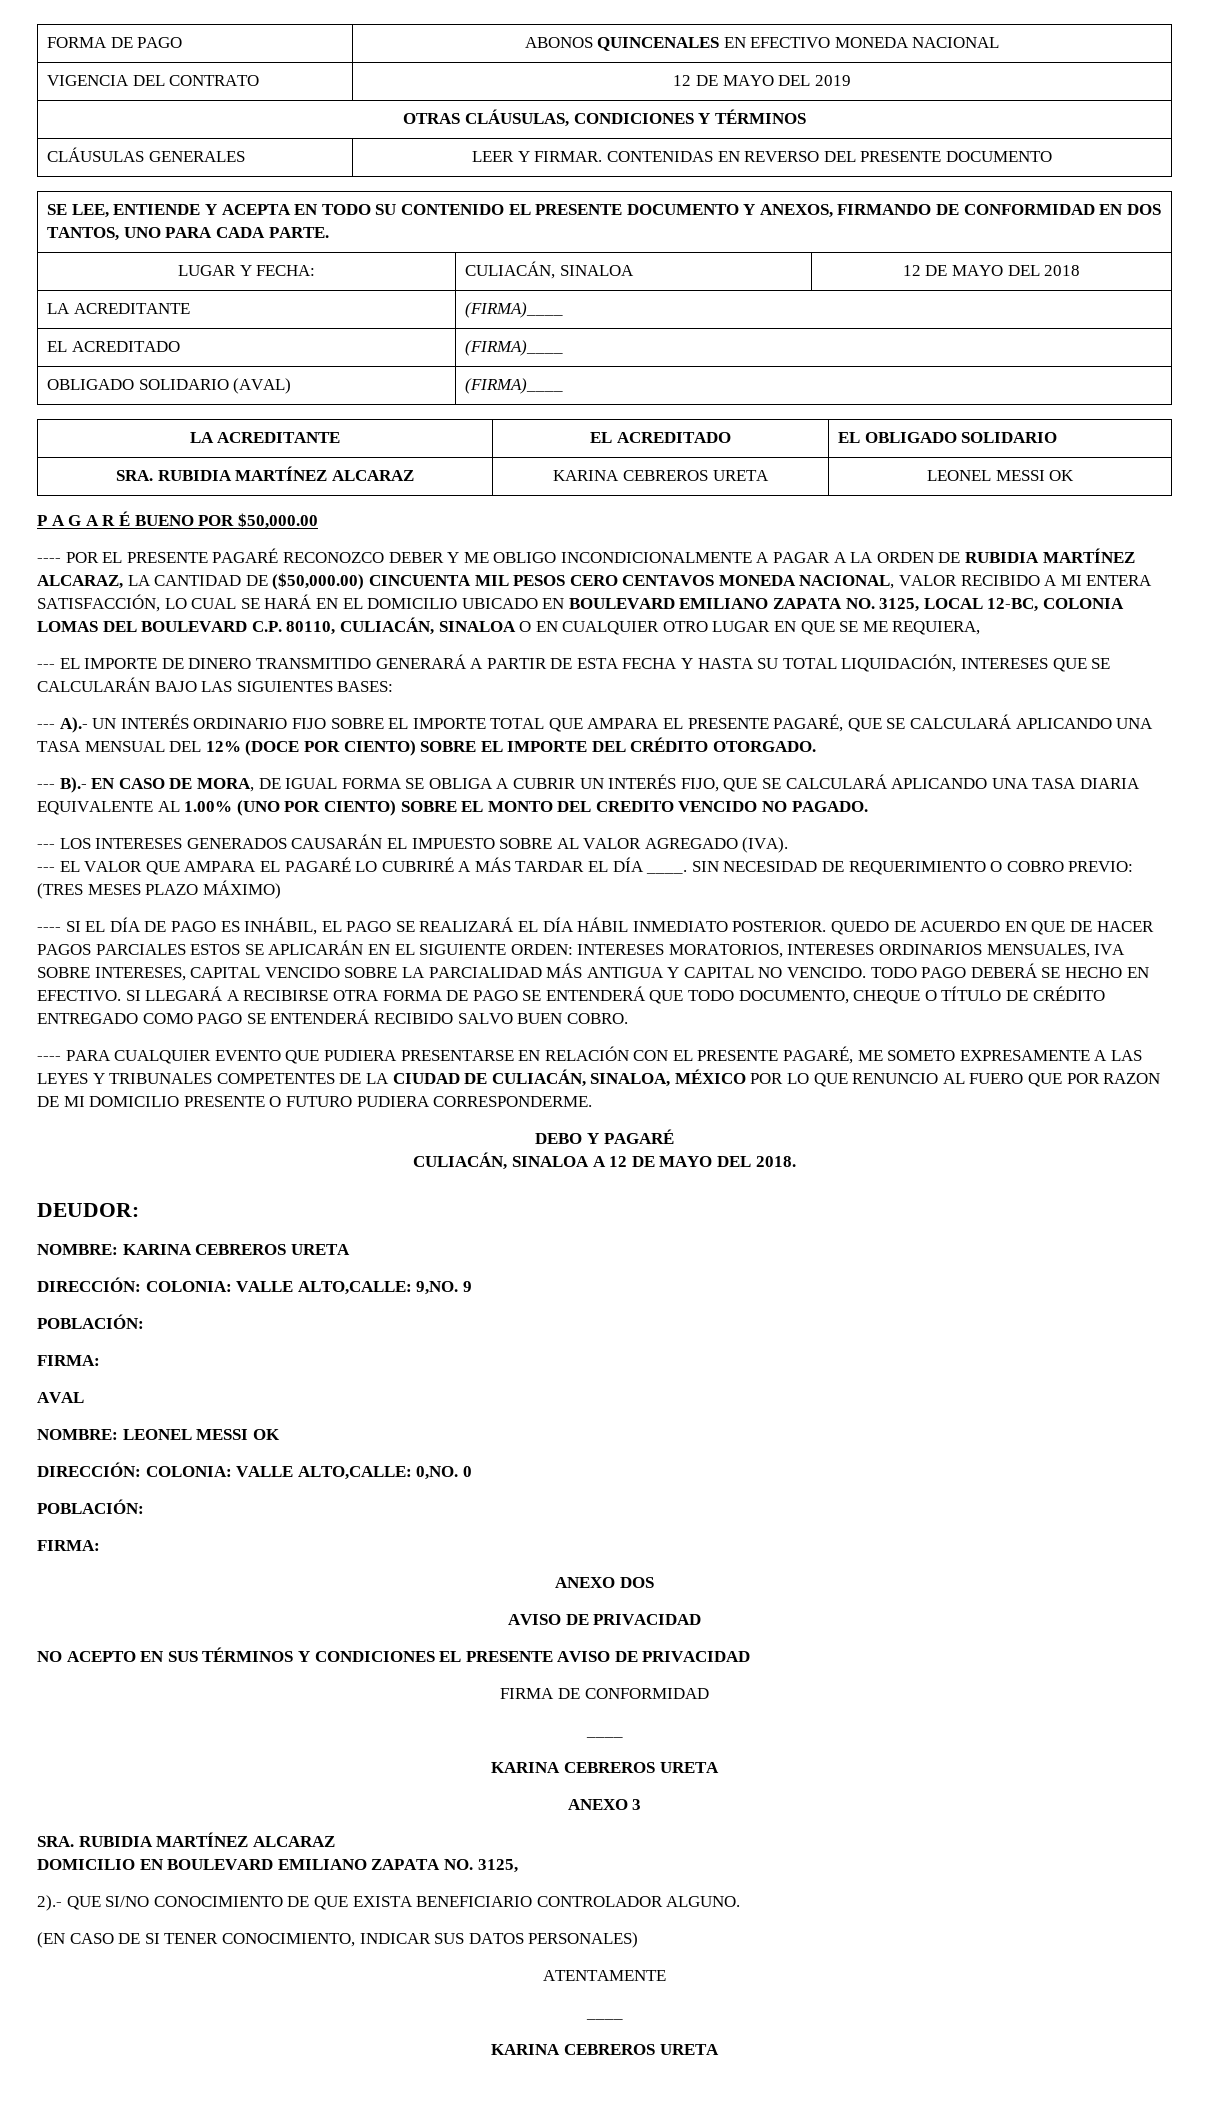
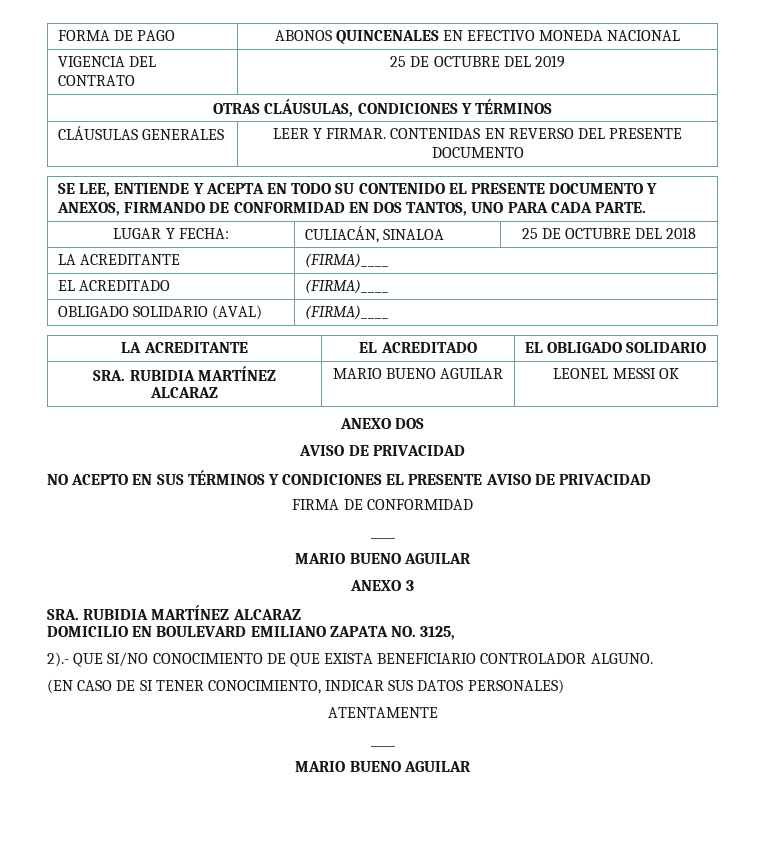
- VIGENCIA DEL CONTRATO | 12 DE MAYO DEL 2019
+ VIGENCIA DEL CONTRATO | 25 DE OCTUBRE DEL 2019
- LUGAR Y FECHA: | CULIACÁN, SINALOA | 12 DE MAYO DEL 2018
+ LUGAR Y FECHA: | CULIACÁN, SINALOA | 25 DE OCTUBRE DEL 2018
- SRA. RUBIDIA MARTÍNEZ ALCARAZ | KARINA CEBREROS URETA | LEONEL MESSI OK
- P A G A R É BUENO POR $50,000.00
- ---- POR EL PRESENTE PAGARÉ RECONOZCO DEBER Y ME OBLIGO INCONDICIONALMENTE A PAGAR A LA ORDEN DE RUBIDIA MARTÍNEZ ALCARAZ, LA CANTIDAD DE ($50,000.00) CINCUENTA MIL PESOS CERO CENTAVOS MONEDA NACIONAL, VALOR RECIBIDO A MI ENTERA SATISFACCIÓN, LO CUAL SE HARÁ EN EL DOMICILIO UBICADO EN BOULEVARD EMILIANO ZAPATA NO. 3125, LOCAL 12-BC, COLONIA LOMAS DEL BOULEVARD C.P. 80110, CULIACÁN, SINALOA O EN CUALQUIER OTRO LUGAR EN QUE SE ME REQUIERA,
- --- EL IMPORTE DE DINERO TRANSMITIDO GENERARÁ A PARTIR DE ESTA FECHA Y HASTA SU TOTAL LIQUIDACIÓN, INTERESES QUE SE CALCULARÁN BAJO LAS SIGUIENTES BASES:
- --- A).- UN INTERÉS ORDINARIO FIJO SOBRE EL IMPORTE TOTAL QUE AMPARA EL PRESENTE PAGARÉ, QUE SE CALCULARÁ APLICANDO UNA TASA MENSUAL DEL 12% (DOCE POR CIENTO) SOBRE EL IMPORTE DEL CRÉDITO OTORGADO.
- --- B).- EN CASO DE MORA, DE IGUAL FORMA SE OBLIGA A CUBRIR UN INTERÉS FIJO, QUE SE CALCULARÁ APLICANDO UNA TASA DIARIA EQUIVALENTE AL 1.00% (UNO POR CIENTO) SOBRE EL MONTO DEL CREDITO VENCIDO NO PAGADO.
- --- LOS INTERESES GENERADOS CAUSARÁN EL IMPUESTO SOBRE AL VALOR AGREGADO (IVA).
- --- EL VALOR QUE AMPARA EL PAGARÉ LO CUBRIRÉ A MÁS TARDAR EL DÍA ____. SIN NECESIDAD DE REQUERIMIENTO O COBRO PREVIO: (TRES MESES PLAZO MÁXIMO)
- ---- SI EL DÍA DE PAGO ES INHÁBIL, EL PAGO SE REALIZARÁ EL DÍA HÁBIL INMEDIATO POSTERIOR. QUEDO DE ACUERDO EN QUE DE HACER PAGOS PARCIALES ESTOS SE APLICARÁN EN EL SIGUIENTE ORDEN: INTERESES MORATORIOS, INTERESES ORDINARIOS MENSUALES, IVA SOBRE INTERESES, CAPITAL VENCIDO SOBRE LA PARCIALIDAD MÁS ANTIGUA Y CAPITAL NO VENCIDO. TODO PAGO DEBERÁ SE HECHO EN EFECTIVO. SI LLEGARÁ A RECIBIRSE OTRA FORMA DE PAGO SE ENTENDERÁ QUE TODO DOCUMENTO, CHEQUE O TÍTULO DE CRÉDITO ENTREGADO COMO PAGO SE ENTENDERÁ RECIBIDO SALVO BUEN COBRO.
- ---- PARA CUALQUIER EVENTO QUE PUDIERA PRESENTARSE EN RELACIÓN CON EL PRESENTE PAGARÉ, ME SOMETO EXPRESAMENTE A LAS LEYES Y TRIBUNALES COMPETENTES DE LA CIUDAD DE CULIACÁN, SINALOA, MÉXICO POR LO QUE RENUNCIO AL FUERO QUE POR RAZON DE MI DOMICILIO PRESENTE O FUTURO PUDIERA CORRESPONDERME.
- DEBO Y PAGARÉ
- CULIACÁN, SINALOA A 12 DE MAYO DEL 2018.
- DEUDOR:
- NOMBRE: KARINA CEBREROS URETA
- DIRECCIÓN: COLONIA: VALLE ALTO,CALLE: 9,NO. 9
- POBLACIÓN:
- FIRMA:
- AVAL
- NOMBRE: LEONEL MESSI OK
- DIRECCIÓN: COLONIA: VALLE ALTO,CALLE: 0,NO. 0
- POBLACIÓN:
- FIRMA:
+ SRA. RUBIDIA MARTÍNEZ ALCARAZ | MARIO BUENO AGUILAR | LEONEL MESSI OK
  FIRMA DE CONFORMIDAD
  ____
- KARINA CEBREROS URETA
+ MARIO BUENO AGUILAR
  ATENTAMENTE
  ____
- KARINA CEBREROS URETA
+ MARIO BUENO AGUILAR

